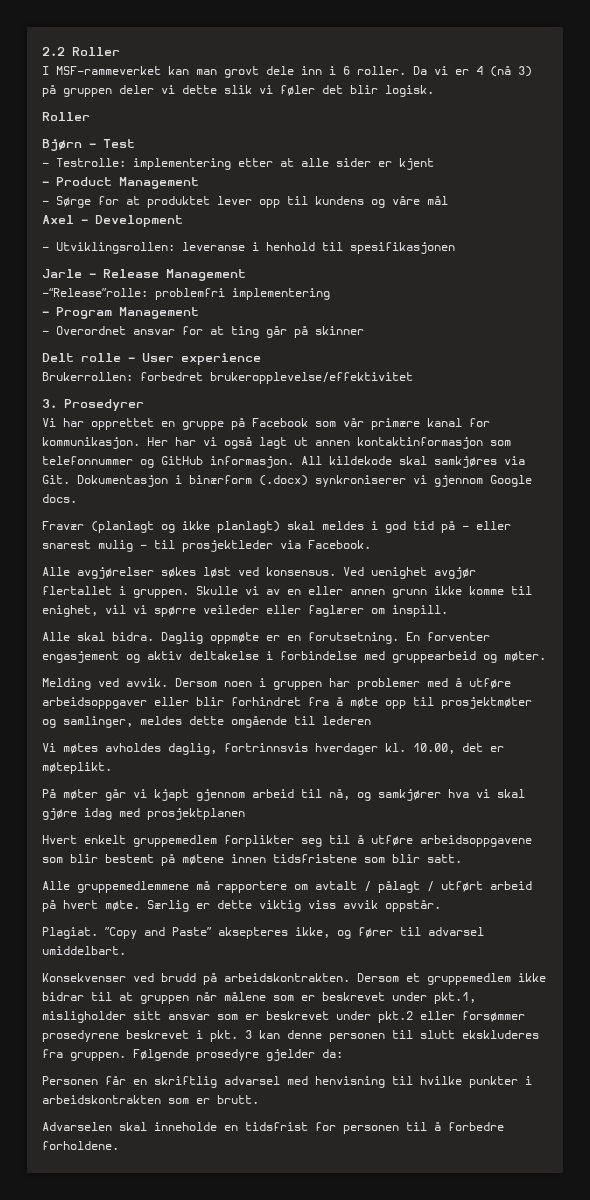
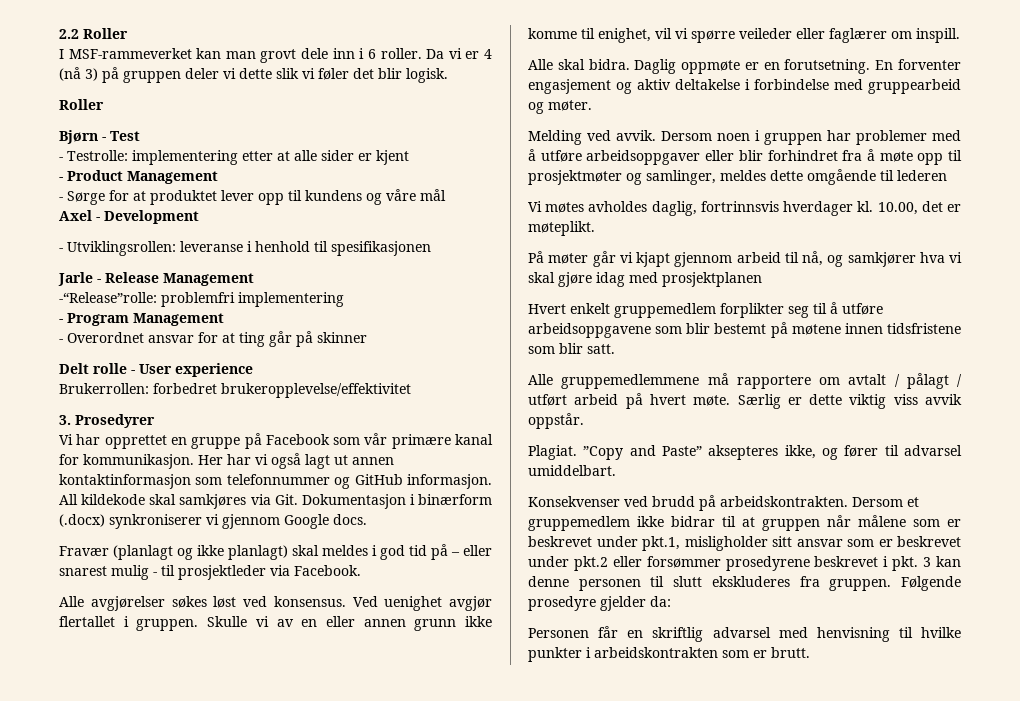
- Advarselen skal inneholde en tidsfrist for personen til å forbedre forholdene.

